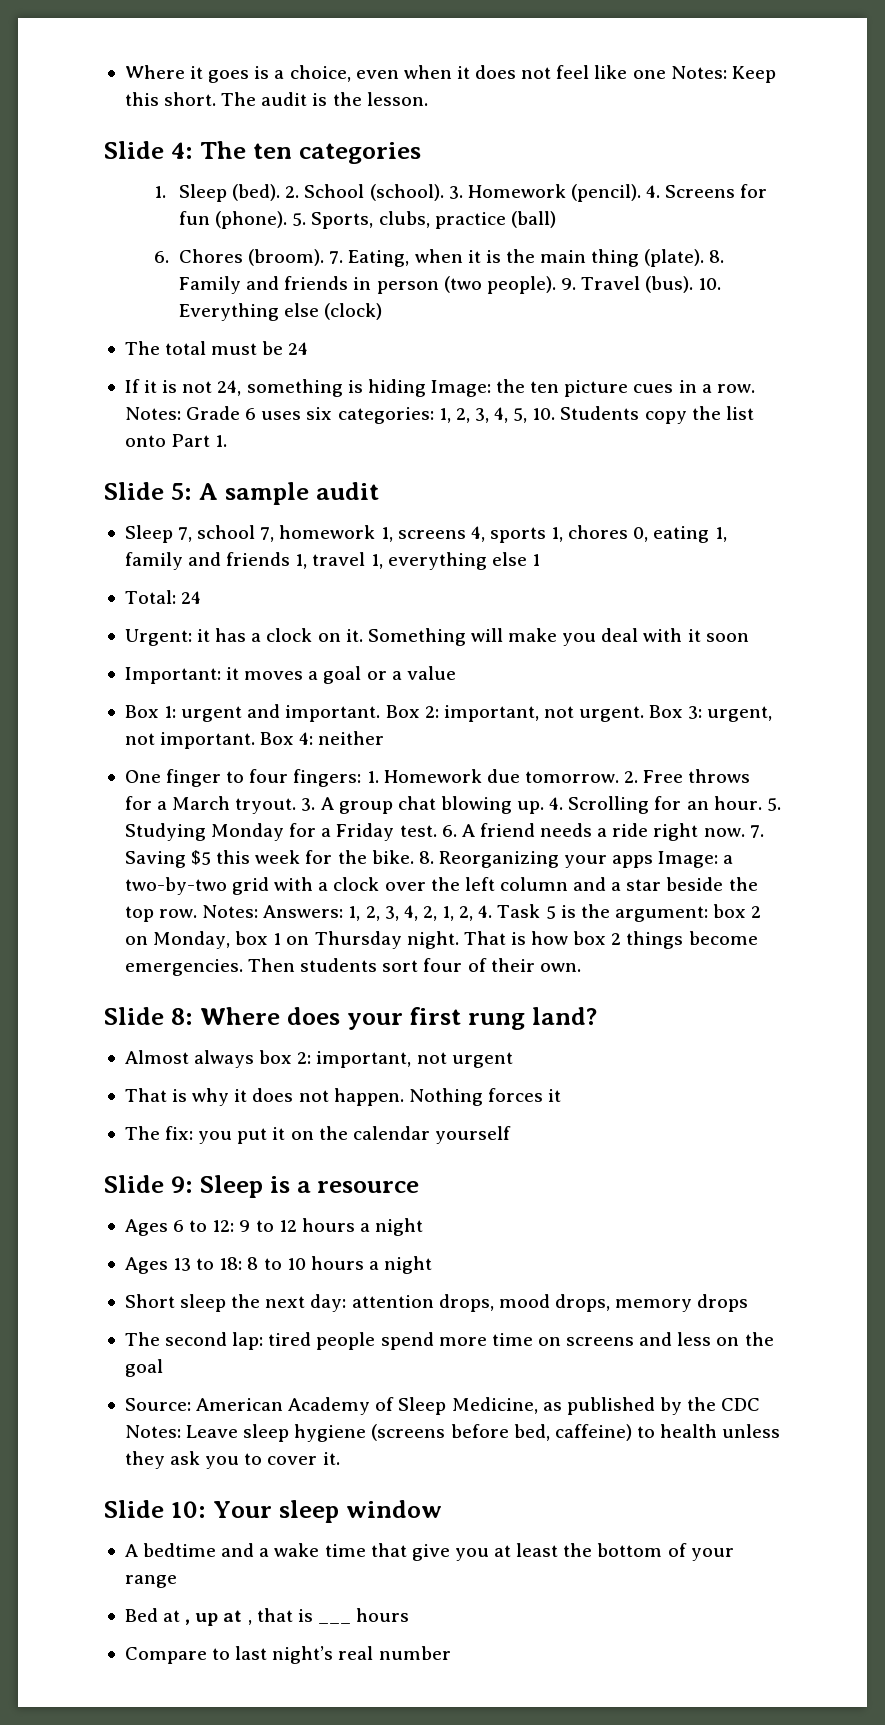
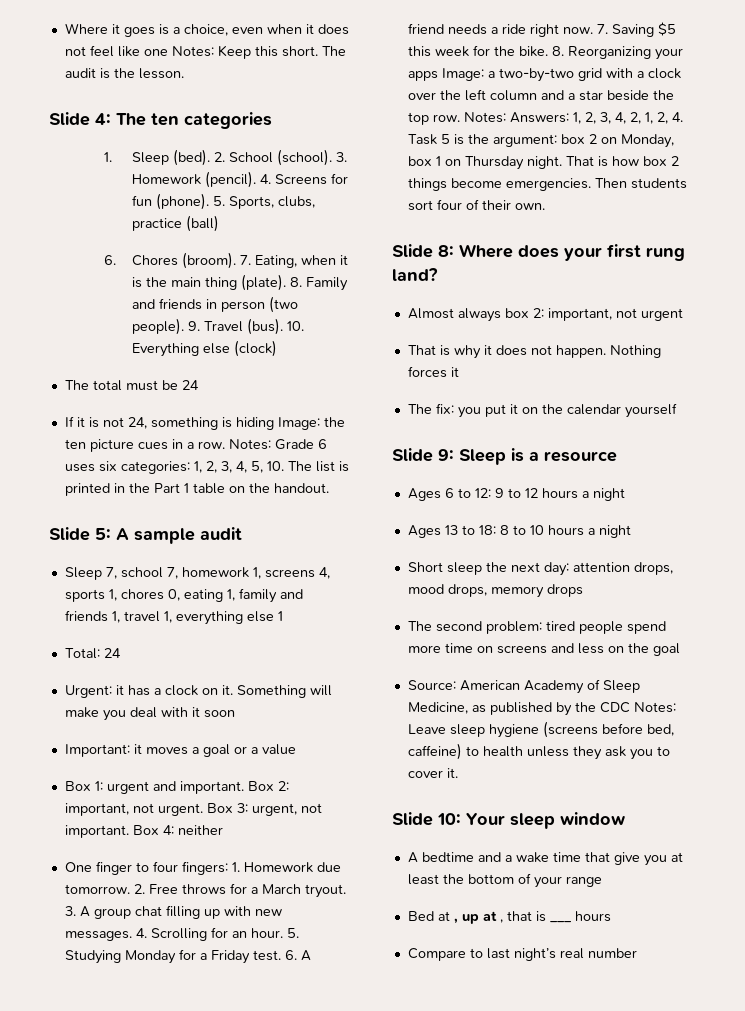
- Notes: Grade 6 uses six categories: 1, 2, 3, 4, 5, 10. Students copy the list onto Part 1.
+ Notes: Grade 6 uses six categories: 1, 2, 3, 4, 5, 10. The list is printed in the Part 1 table on the handout.
- 3. A group chat blowing up.
+ 3. A group chat filling up with new messages.
- The second lap: tired people spend more time on screens and less on the goal
+ The second problem: tired people spend more time on screens and less on the goal

